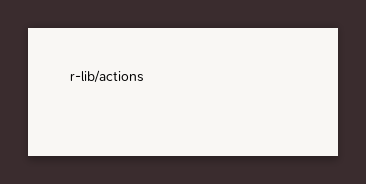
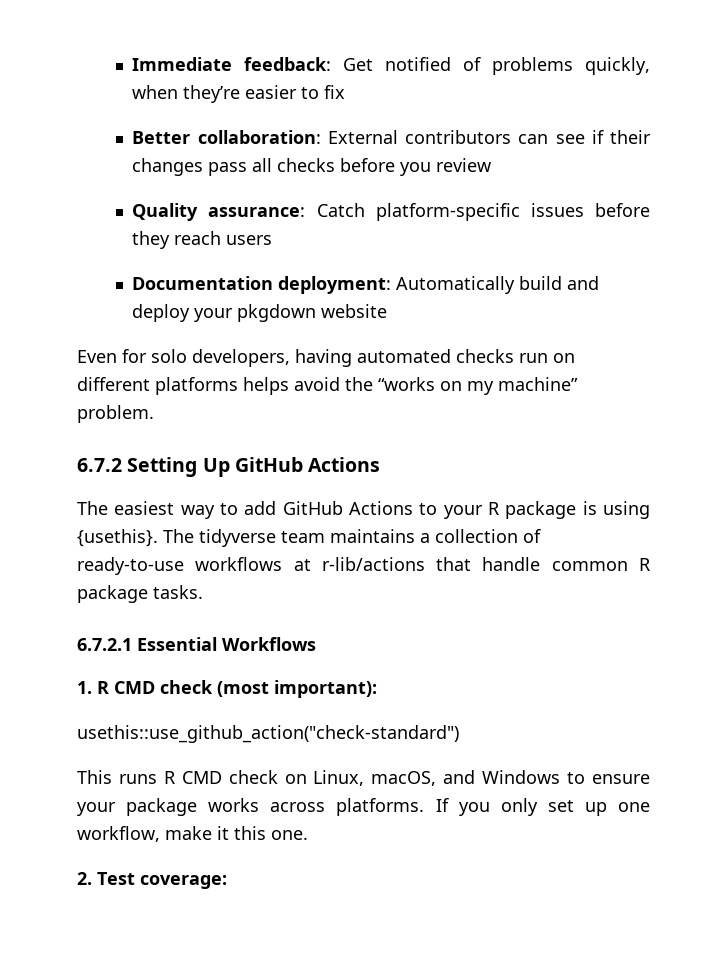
- r-lib/actions
+ Immediate feedback: Get notified of problems quickly, when they’re easier to fix
+ Better collaboration: External contributors can see if their changes pass all checks before you review
+ Quality assurance: Catch platform-specific issues before they reach users
+ Documentation deployment: Automatically build and deploy your pkgdown website
+ Even for solo developers, having automated checks run on different platforms helps avoid the “works on my machine” problem.
+ 6.7.2 Setting Up GitHub Actions
+ The easiest way to add GitHub Actions to your R package is using {usethis}. The tidyverse team maintains a collection of ready-to-use workflows at r-lib/actions that handle common R package tasks.
+ 6.7.2.1 Essential Workflows
+ 1. R CMD check (most important):
+ usethis::use_github_action("check-standard")
+ This runs R CMD check on Linux, macOS, and Windows to ensure your package works across platforms. If you only set up one workflow, make it this one.
+ 2. Test coverage:

